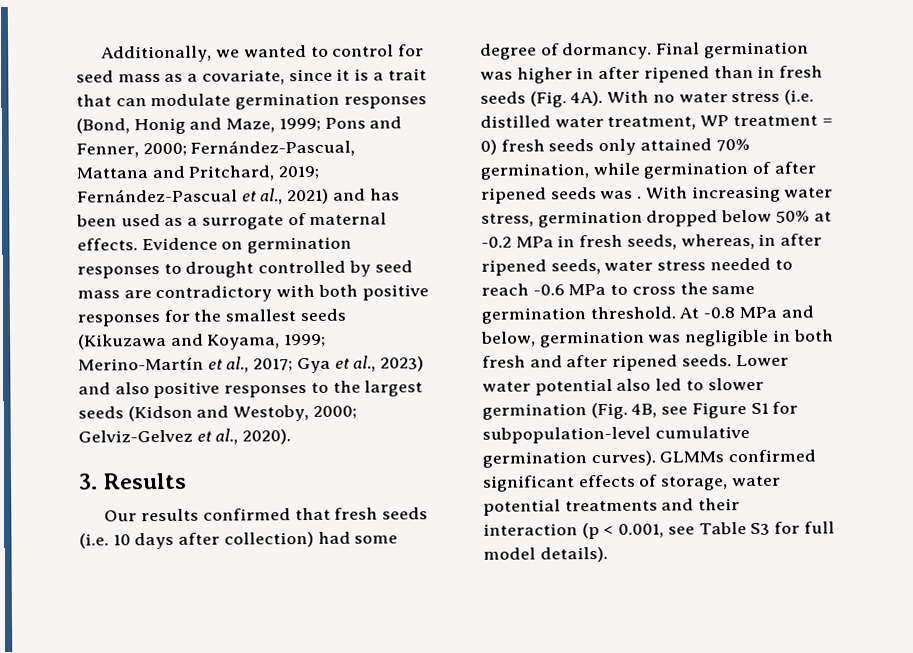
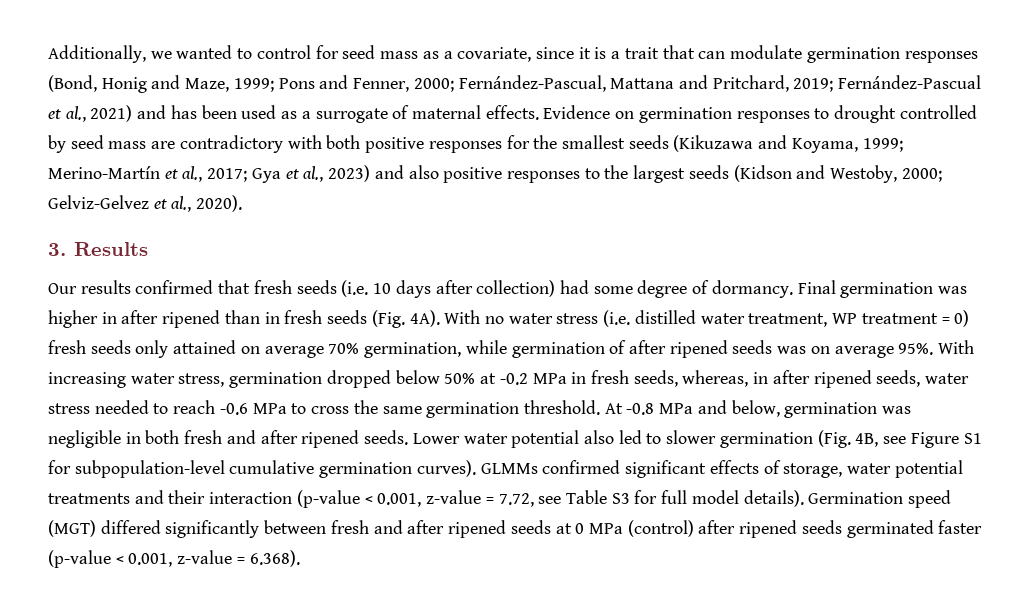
- With no water stress (i.e. distilled water treatment, WP treatment = 0) fresh seeds only attained 70% germination, while germination of after ripened seeds was .
+ With no water stress (i.e. distilled water treatment, WP treatment = 0) fresh seeds only attained on average 70% germination, while germination of after ripened seeds was on average 95%.
- GLMMs confirmed significant effects of storage, water potential treatments and their interaction (p < 0.001, see Table S3 for full model details).
+ GLMMs confirmed significant effects of storage, water potential treatments and their interaction (p-value < 0.001, z-value = 7.72, see Table S3 for full model details).
+ Germination speed (MGT) differed significantly between fresh and after ripened seeds at 0 MPa (control) after ripened seeds germinated faster (p-value < 0.001, z-value = 6.368).

